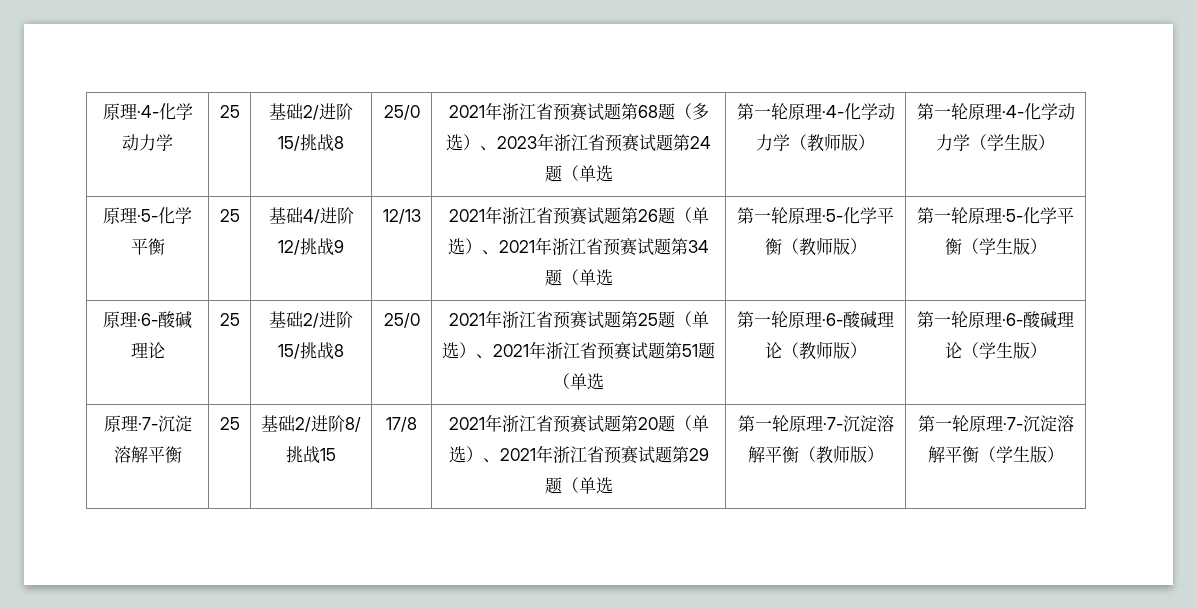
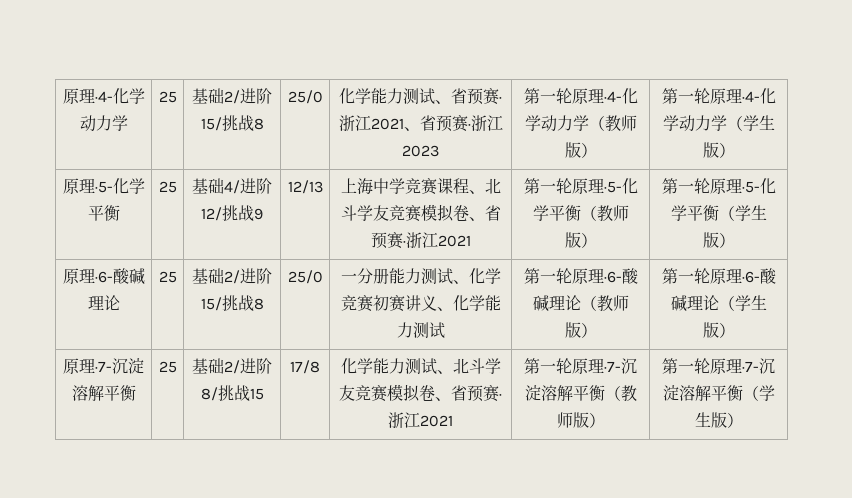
- 2021年浙江省预赛试题第68题（多选）、2023年浙江省预赛试题第24题（单选
+ 化学能力测试、省预赛·浙江2021、省预赛·浙江2023
- 2021年浙江省预赛试题第26题（单选）、2021年浙江省预赛试题第34题（单选
+ 上海中学竞赛课程、北斗学友竞赛模拟卷、省预赛·浙江2021
- 2021年浙江省预赛试题第25题（单选）、2021年浙江省预赛试题第51题（单选
+ 一分册能力测试、化学竞赛初赛讲义、化学能力测试
- 2021年浙江省预赛试题第20题（单选）、2021年浙江省预赛试题第29题（单选
+ 化学能力测试、北斗学友竞赛模拟卷、省预赛·浙江2021

